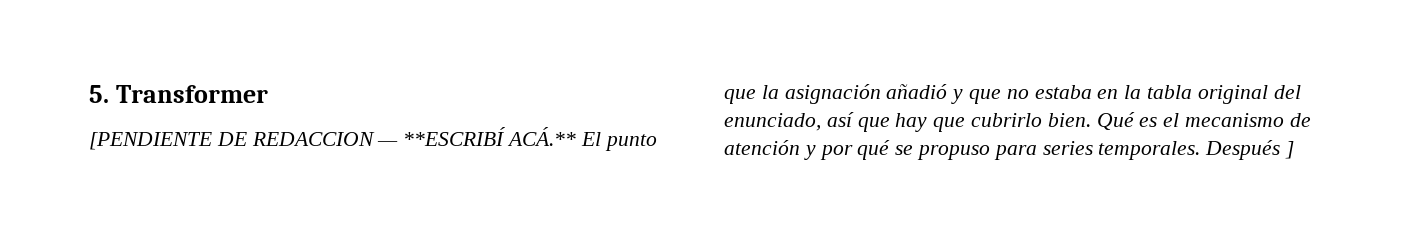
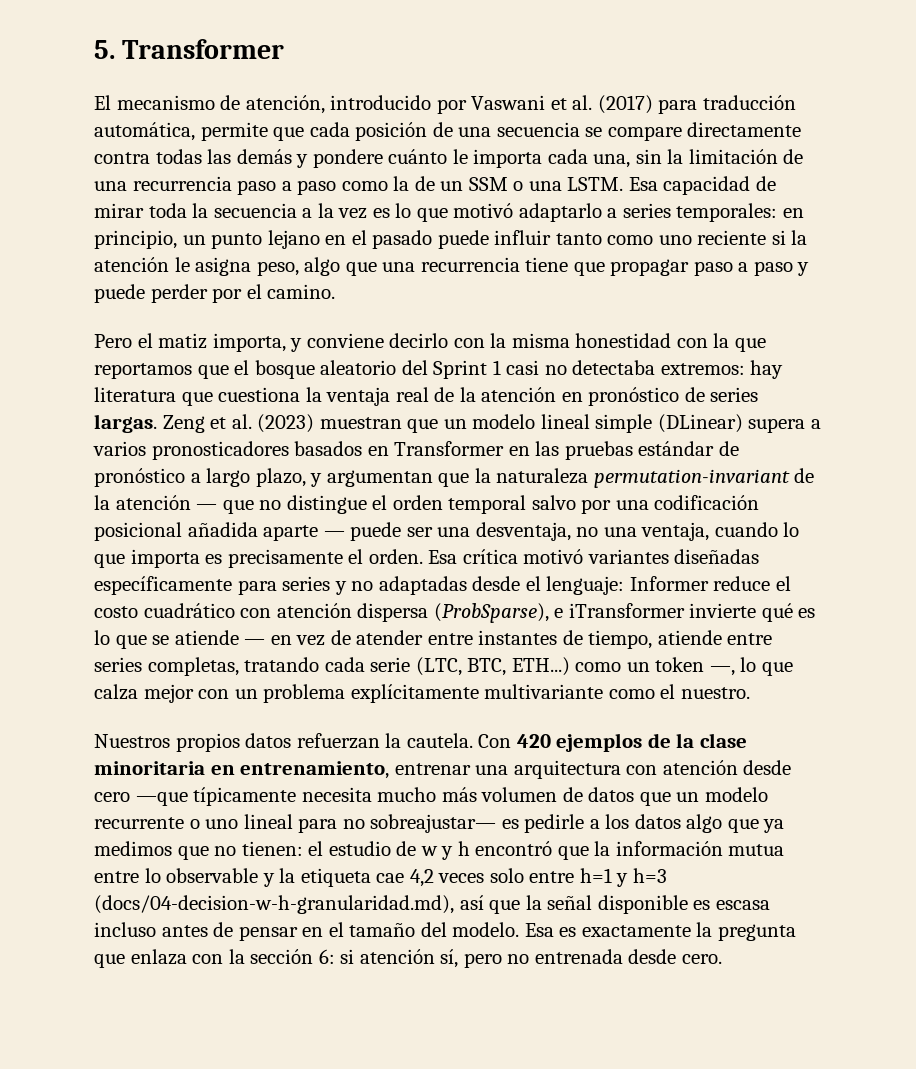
- [PENDIENTE DE REDACCION — **ESCRIBÍ ACÁ.** El punto que la asignación añadió y que no estaba en la tabla original del enunciado, así que hay que cubrirlo bien. Qué es el mecanismo de atención y por qué se propuso para series temporales. Después ]
+ El mecanismo de atención, introducido por Vaswani et al. (2017) para traducción automática, permite que cada posición de una secuencia se compare directamente contra todas las demás y pondere cuánto le importa cada una, sin la limitación de una recurrencia paso a paso como la de un SSM o una LSTM. Esa capacidad de mirar toda la secuencia a la vez es lo que motivó adaptarlo a series temporales: en principio, un punto lejano en el pasado puede influir tanto como uno reciente si la atención le asigna peso, algo que una recurrencia tiene que propagar paso a paso y puede perder por el camino.
+ Pero el matiz importa, y conviene decirlo con la misma honestidad con la que reportamos que el bosque aleatorio del Sprint 1 casi no detectaba extremos: hay literatura que cuestiona la ventaja real de la atención en pronóstico de series largas. Zeng et al. (2023) muestran que un modelo lineal simple (DLinear) supera a varios pronosticadores basados en Transformer en las pruebas estándar de pronóstico a largo plazo, y argumentan que la naturaleza permutation-invariant de la atención — que no distingue el orden temporal salvo por una codificación posicional añadida aparte — puede ser una desventaja, no una ventaja, cuando lo que importa es precisamente el orden. Esa crítica motivó variantes diseñadas específicamente para series y no adaptadas desde el lenguaje: Informer reduce el costo cuadrático con atención dispersa (ProbSparse), e iTransformer invierte qué es lo que se atiende — en vez de atender entre instantes de tiempo, atiende entre series completas, tratando cada serie (LTC, BTC, ETH...) como un token —, lo que calza mejor con un problema explícitamente multivariante como el nuestro.
+ Nuestros propios datos refuerzan la cautela. Con 420 ejemplos de la clase minoritaria en entrenamiento, entrenar una arquitectura con atención desde cero —que típicamente necesita mucho más volumen de datos que un modelo recurrente o uno lineal para no sobreajustar— es pedirle a los datos algo que ya medimos que no tienen: el estudio de w y h encontró que la información mutua entre lo observable y la etiqueta cae 4,2 veces solo entre h=1 y h=3 (docs/04-decision-w-h-granularidad.md), así que la señal disponible es escasa incluso antes de pensar en el tamaño del modelo. Esa es exactamente la pregunta que enlaza con la sección 6: si atención sí, pero no entrenada desde cero.

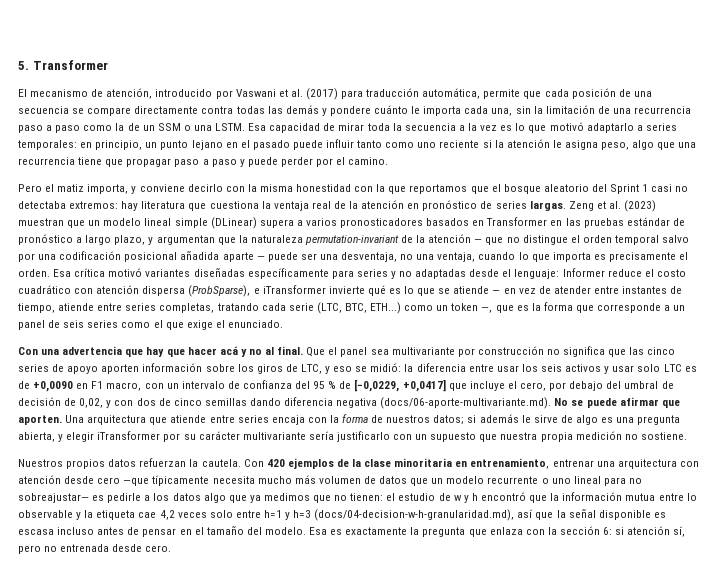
- Esa crítica motivó variantes diseñadas específicamente para series y no adaptadas desde el lenguaje: Informer reduce el costo cuadrático con atención dispersa (ProbSparse), e iTransformer invierte qué es lo que se atiende — en vez de atender entre instantes de tiempo, atiende entre series completas, tratando cada serie (LTC, BTC, ETH...) como un token —, lo que calza mejor con un problema explícitamente multivariante como el nuestro.
+ Esa crítica motivó variantes diseñadas específicamente para series y no adaptadas desde el lenguaje: Informer reduce el costo cuadrático con atención dispersa (ProbSparse), e iTransformer invierte qué es lo que se atiende — en vez de atender entre instantes de tiempo, atiende entre series completas, tratando cada serie (LTC, BTC, ETH...) como un token —, que es la forma que corresponde a un panel de seis series como el que exige el enunciado.
+ Con una advertencia que hay que hacer acá y no al final. Que el panel sea multivariante por construcción no significa que las cinco series de apoyo aporten información sobre los giros de LTC, y eso se midió: la diferencia entre usar los seis activos y usar solo LTC es de +0,0090 en F1 macro, con un intervalo de confianza del 95 % de [−0,0229, +0,0417] que incluye el cero, por debajo del umbral de decisión de 0,02, y con dos de cinco semillas dando diferencia negativa (docs/06-aporte-multivariante.md). No se puede afirmar que aporten. Una arquitectura que atiende entre series encaja con la forma de nuestros datos; si además le sirve de algo es una pregunta abierta, y elegir iTransformer por su carácter multivariante sería justificarlo con un supuesto que nuestra propia medición no sostiene.

